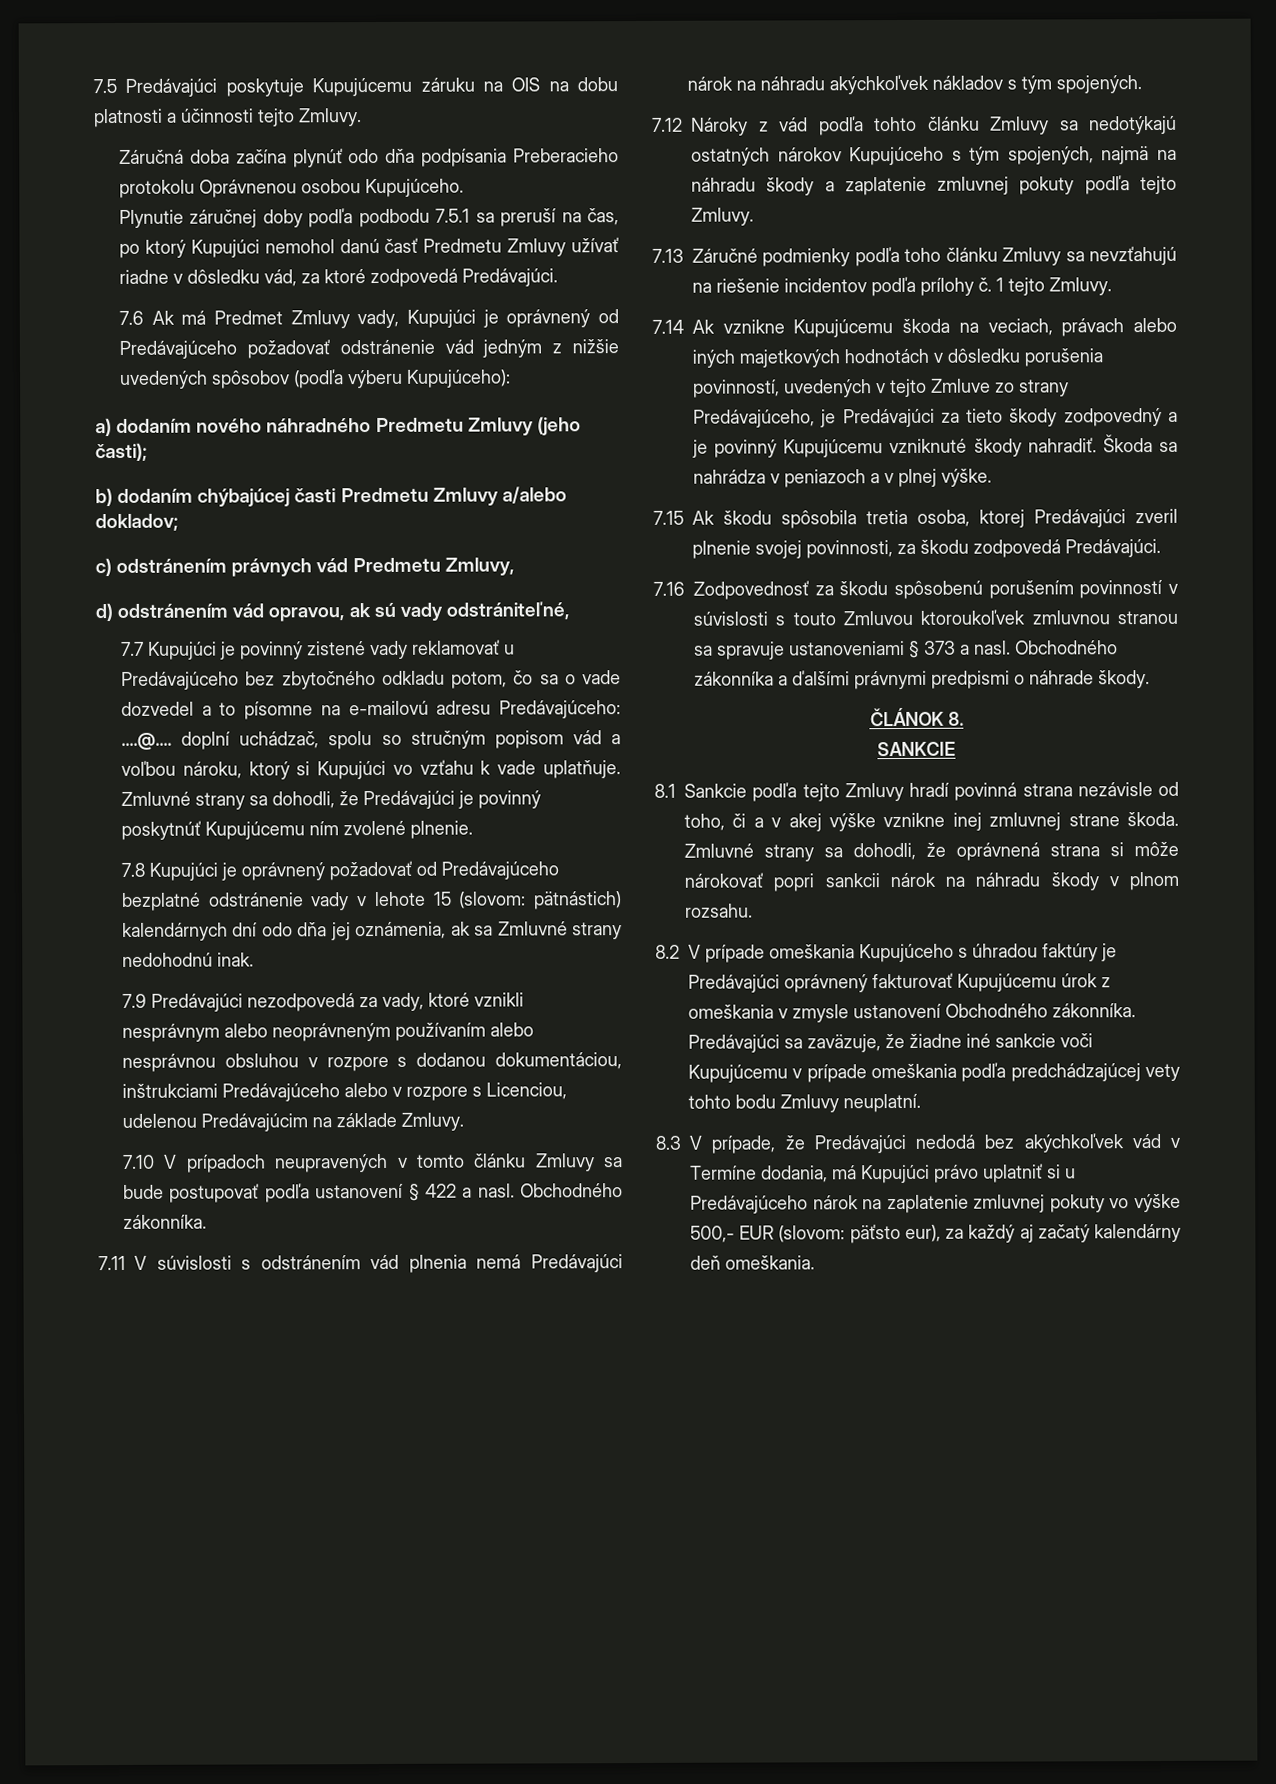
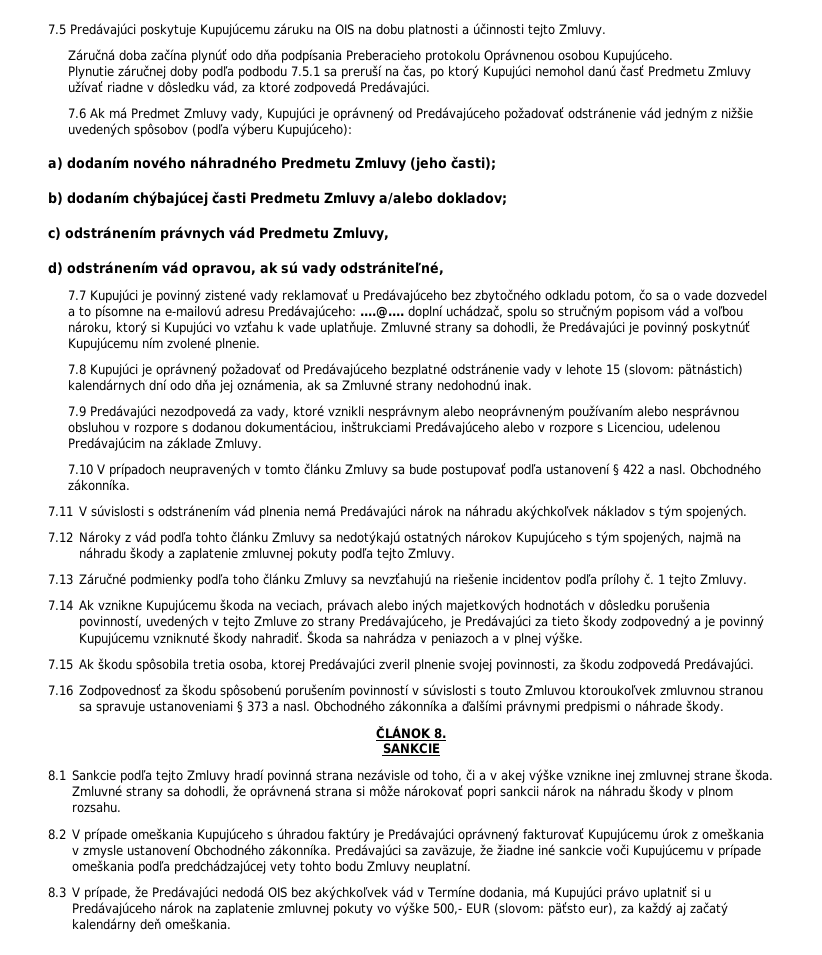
- 8.3 V prípade, že Predávajúci nedodá bez akýchkoľvek vád v Termíne dodania, má Kupujúci právo uplatniť si u Predávajúceho nárok na zaplatenie zmluvnej pokuty vo výške 500,- EUR (slovom: päťsto eur), za každý aj začatý kalendárny deň omeškania.
+ 8.3 V prípade, že Predávajúci nedodá OIS bez akýchkoľvek vád v Termíne dodania, má Kupujúci právo uplatniť si u Predávajúceho nárok na zaplatenie zmluvnej pokuty vo výške 500,- EUR (slovom: päťsto eur), za každý aj začatý kalendárny deň omeškania.

